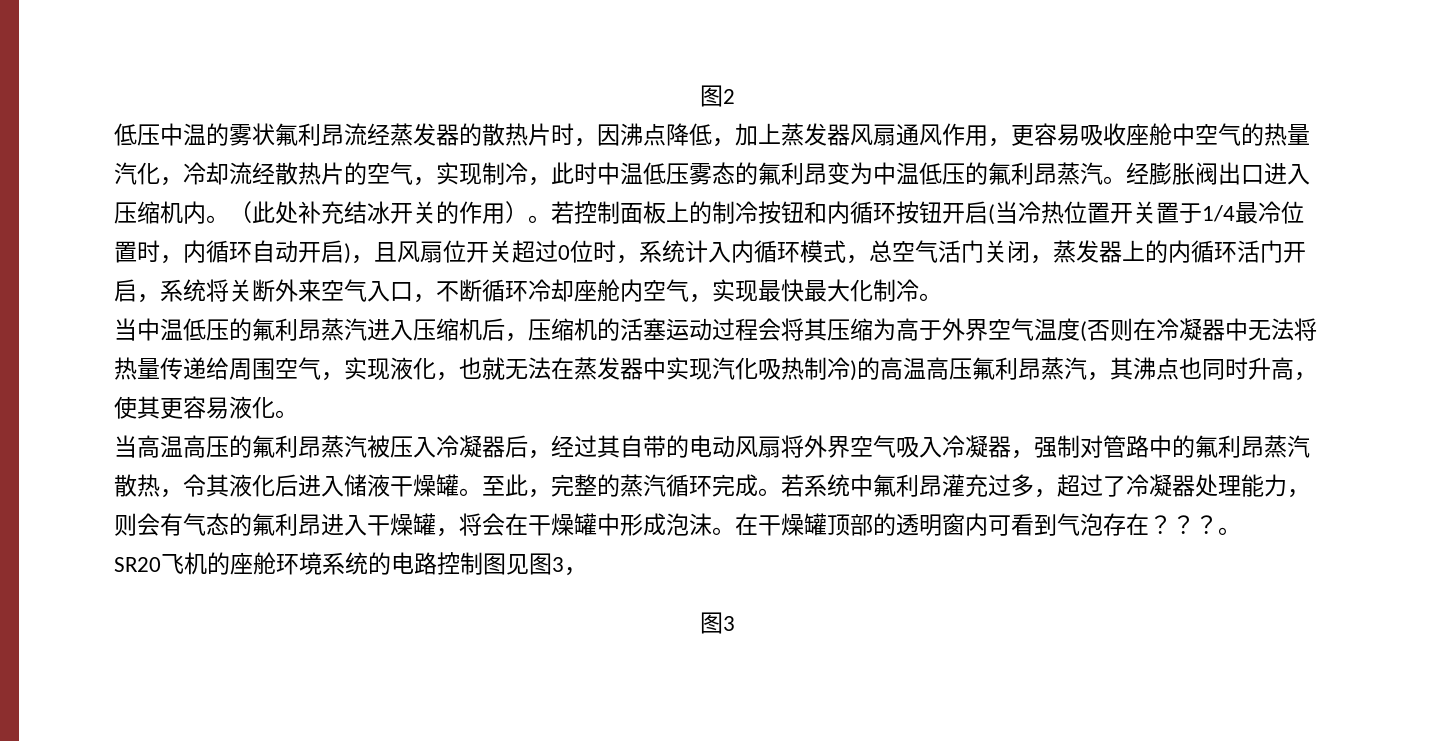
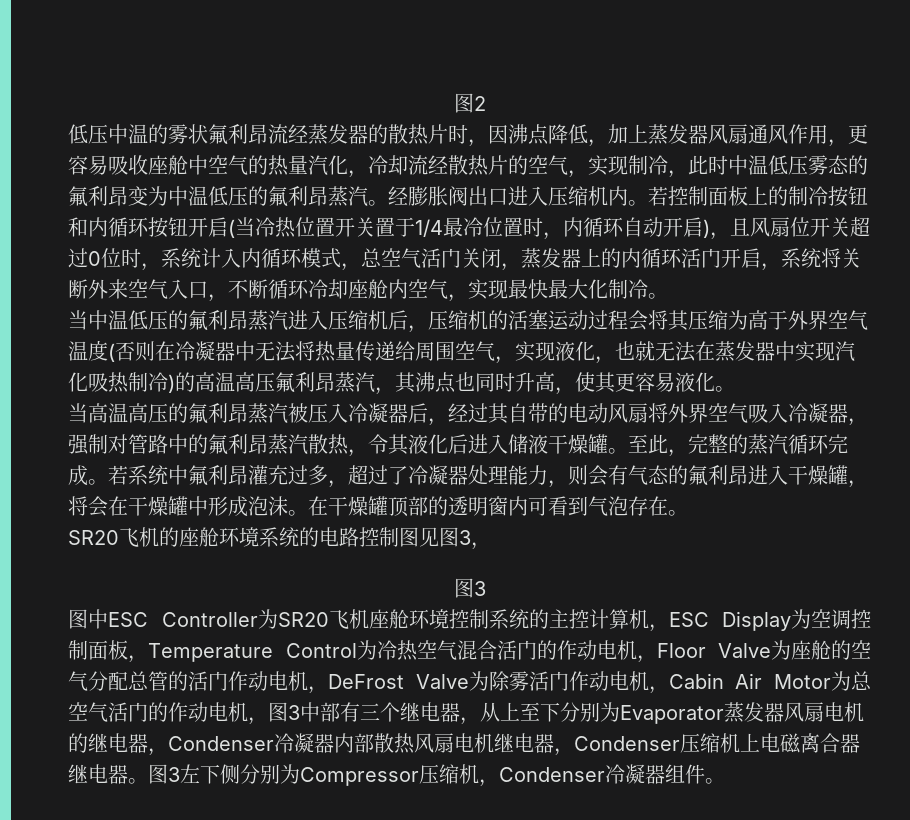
- （此处补充结冰开关的作用）。
- 在干燥罐顶部的透明窗内可看到气泡存在？？？。
+ 在干燥罐顶部的透明窗内可看到气泡存在。
+ 图中ESC Controller为SR20飞机座舱环境控制系统的主控计算机，ESC Display为空调控制面板，Temperature Control为冷热空气混合活门的作动电机，Floor Valve为座舱的空气分配总管的活门作动电机，DeFrost Valve为除雾活门作动电机，Cabin Air Motor为总空气活门的作动电机，图3中部有三个继电器，从上至下分别为Evaporator蒸发器风扇电机的继电器，Condenser冷凝器内部散热风扇电机继电器，Condenser压缩机上电磁离合器继电器。图3左下侧分别为Compressor压缩机，Condenser冷凝器组件。

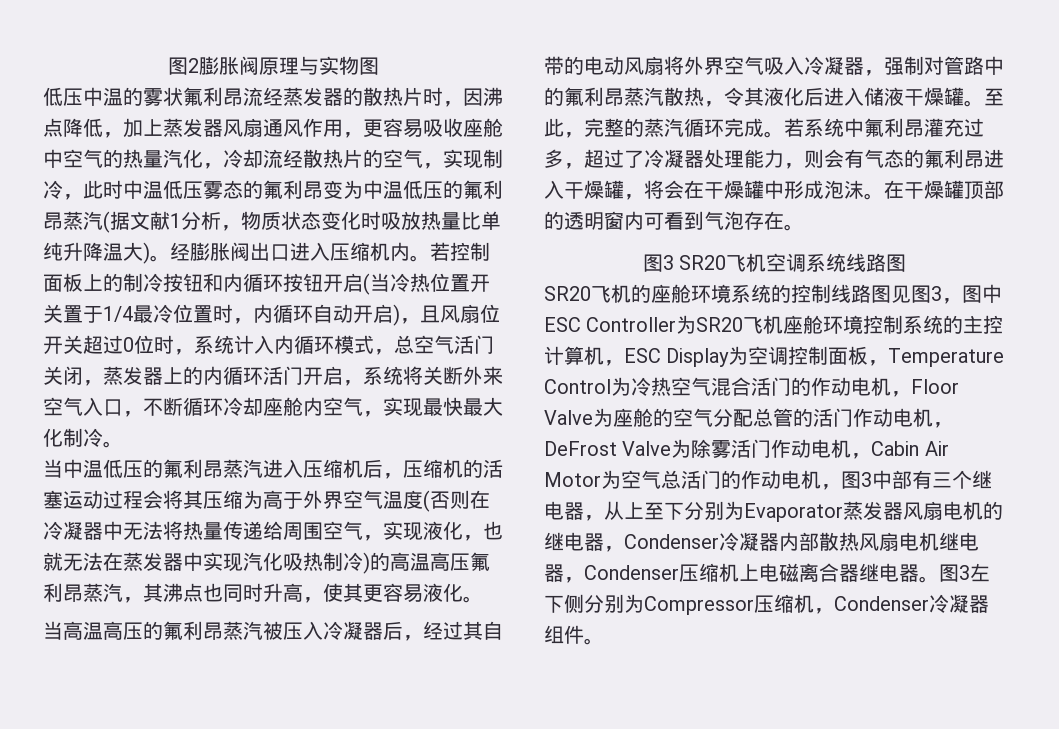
- 图2
+ 图2膨胀阀原理与实物图
- 低压中温的雾状氟利昂流经蒸发器的散热片时，因沸点降低，加上蒸发器风扇通风作用，更容易吸收座舱中空气的热量汽化，冷却流经散热片的空气，实现制冷，此时中温低压雾态的氟利昂变为中温低压的氟利昂蒸汽。
+ 低压中温的雾状氟利昂流经蒸发器的散热片时，因沸点降低，加上蒸发器风扇通风作用，更容易吸收座舱中空气的热量汽化，冷却流经散热片的空气，实现制冷，此时中温低压雾态的氟利昂变为中温低压的氟利昂蒸汽(据文献1分析，物质状态变化时吸放热量比单纯升降温大)。
+ 图3 SR20飞机空调系统线路图
- SR20飞机的座舱环境系统的电路控制图见图3，
- 图3
- 图中ESC Controller为SR20飞机座舱环境控制系统的主控计算机，ESC Display为空调控制面板，Temperature Control为冷热空气混合活门的作动电机，Floor Valve为座舱的空气分配总管的活门作动电机，DeFrost Valve为除雾活门作动电机，Cabin Air Motor为总空气活门的作动电机，图3中部有三个继电器，从上至下分别为Evaporator蒸发器风扇电机的继电器，Condenser冷凝器内部散热风扇电机继电器，Condenser压缩机上电磁离合器继电器。
+ SR20飞机的座舱环境系统的控制线路图见图3，图中ESC Controller为SR20飞机座舱环境控制系统的主控计算机，ESC Display为空调控制面板，Temperature Control为冷热空气混合活门的作动电机，Floor Valve为座舱的空气分配总管的活门作动电机，DeFrost Valve为除雾活门作动电机，Cabin Air Motor为空气总活门的作动电机，图3中部有三个继电器，从上至下分别为Evaporator蒸发器风扇电机的继电器，Condenser冷凝器内部散热风扇电机继电器，Condenser压缩机上电磁离合器继电器。

